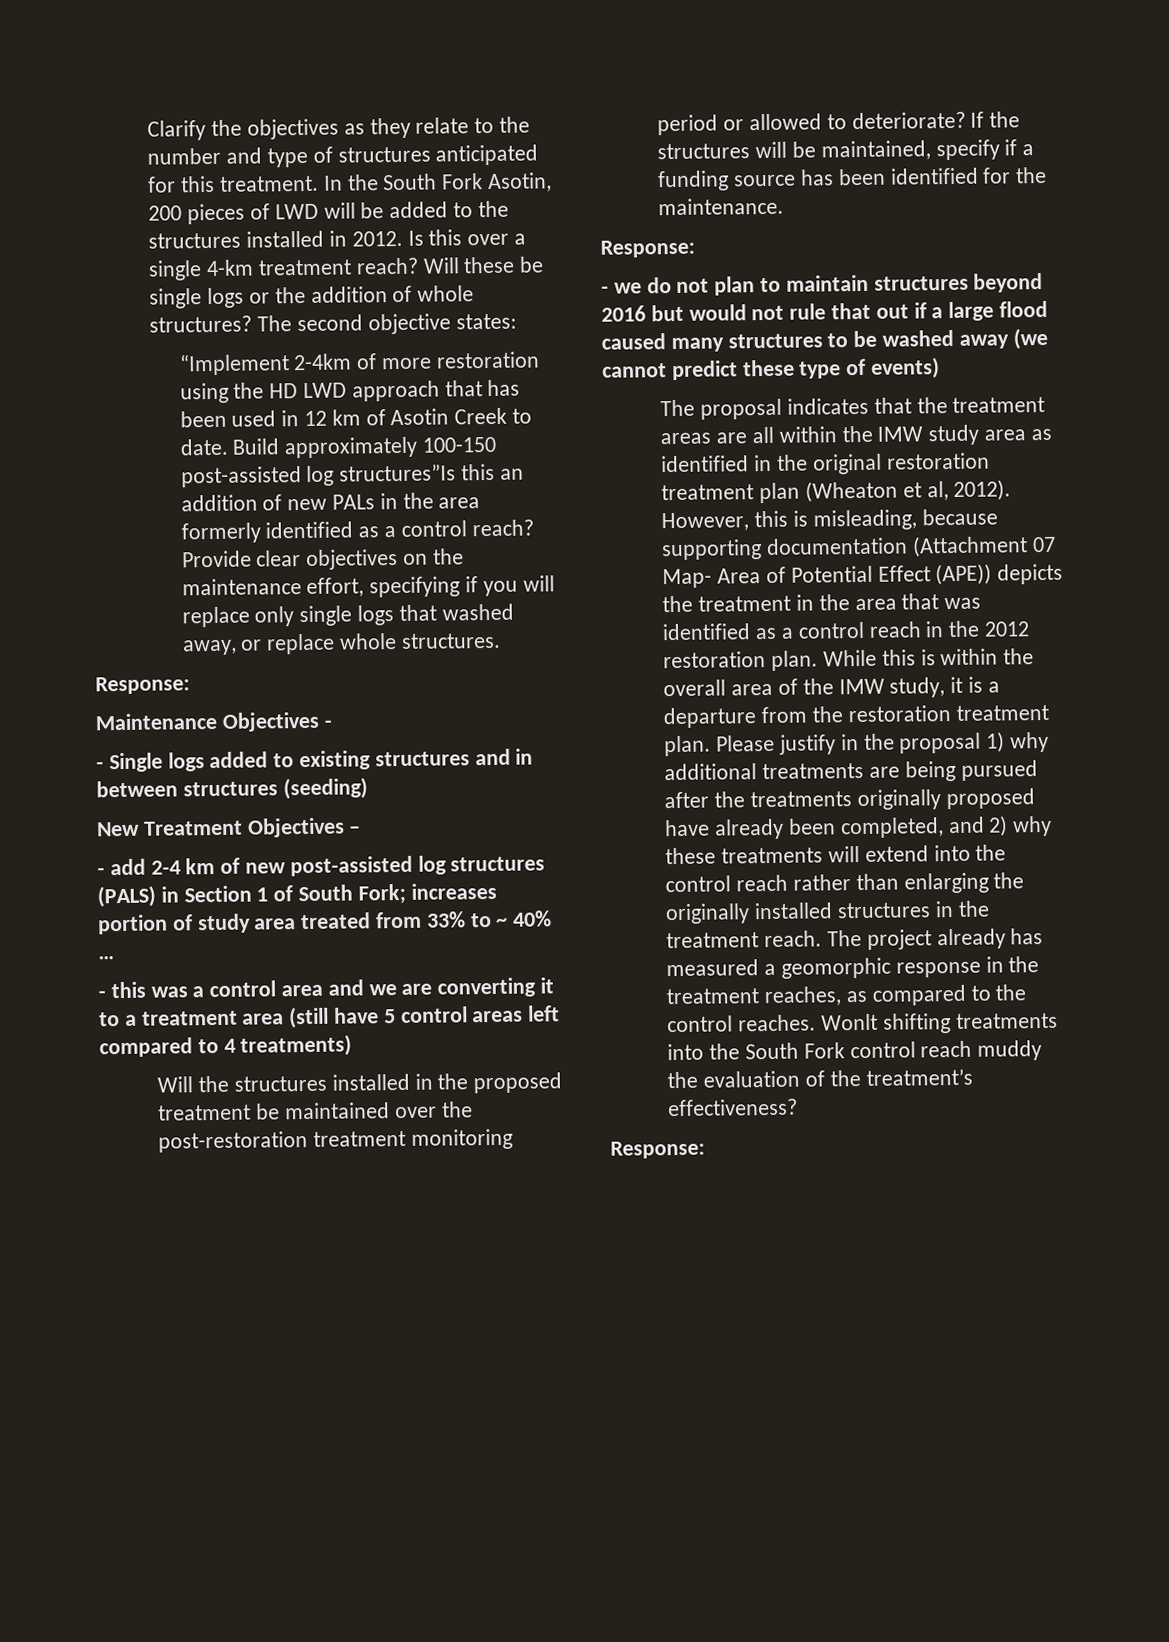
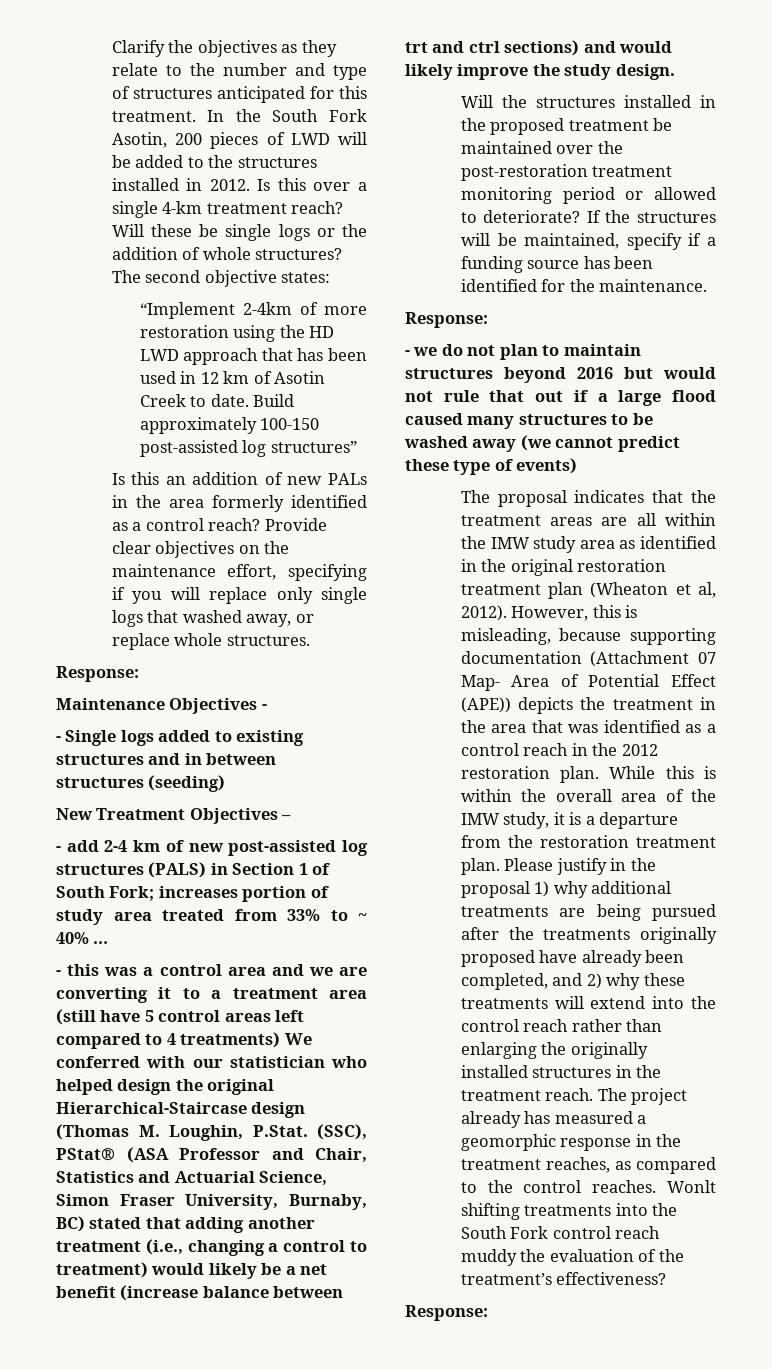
- Build approximately 100-150 post-assisted log structures”Is this an addition of new PALs in the area formerly identified as a control reach?
+ Build approximately 100-150 post-assisted log structures”
+ Is this an addition of new PALs in the area formerly identified as a control reach?
- - this was a control area and we are converting it to a treatment area (still have 5 control areas left compared to 4 treatments)
+ - this was a control area and we are converting it to a treatment area (still have 5 control areas left compared to 4 treatments) We conferred with our statistician who helped design the original Hierarchical-Staircase design (Thomas M. Loughin, P.Stat. (SSC), PStat® (ASA Professor and Chair, Statistics and Actuarial Science, Simon Fraser University, Burnaby, BC) stated that adding another treatment (i.e., changing a control to treatment) would likely be a net benefit (increase balance between trt and ctrl sections) and would likely improve the study design.

